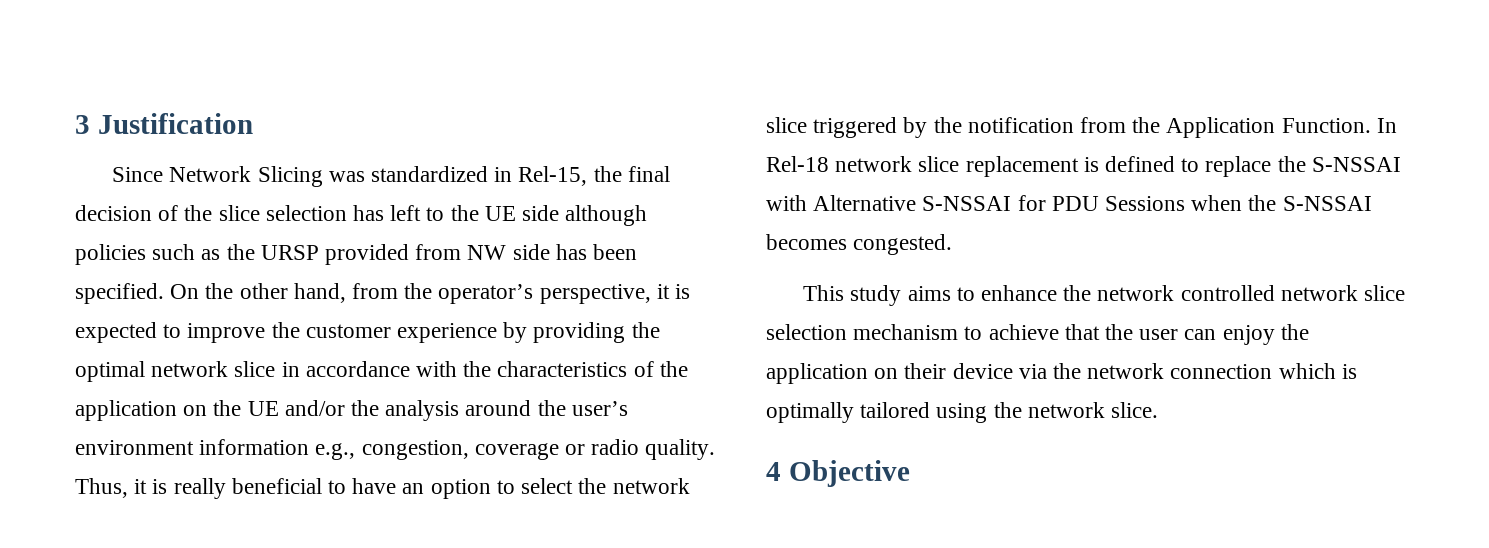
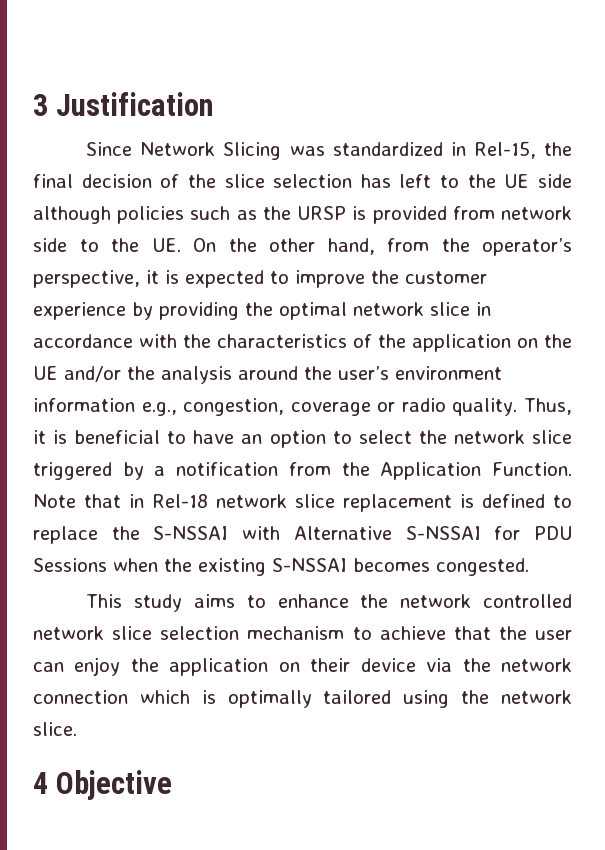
- Since Network Slicing was standardized in Rel-15, the final decision of the slice selection has left to the UE side although policies such as the URSP provided from NW side has been specified. On the other hand, from the operator’s perspective, it is expected to improve the customer experience by providing the optimal network slice in accordance with the characteristics of the application on the UE and/or the analysis around the user’s environment information e.g., congestion, coverage or radio quality.
+ Since Network Slicing was standardized in Rel-15, the final decision of the slice selection has left to the UE side although policies such as the URSP is provided from network side to the UE. On the other hand, from the operator’s perspective, it is expected to improve the customer experience by providing the optimal network slice in accordance with the characteristics of the application on the UE and/or the analysis around the user’s environment information e.g., congestion, coverage or radio quality.
- Thus, it is really beneficial to have an option to select the network slice triggered by the notification from the Application Function.
+ Thus, it is beneficial to have an option to select the network slice triggered by a notification from the Application Function.
- In Rel-18 network slice replacement is defined to replace the S-NSSAI with Alternative S-NSSAI for PDU Sessions when the S-NSSAI becomes congested.
+ Note that in Rel-18 network slice replacement is defined to replace the S-NSSAI with Alternative S-NSSAI for PDU Sessions when the existing S-NSSAI becomes congested.

